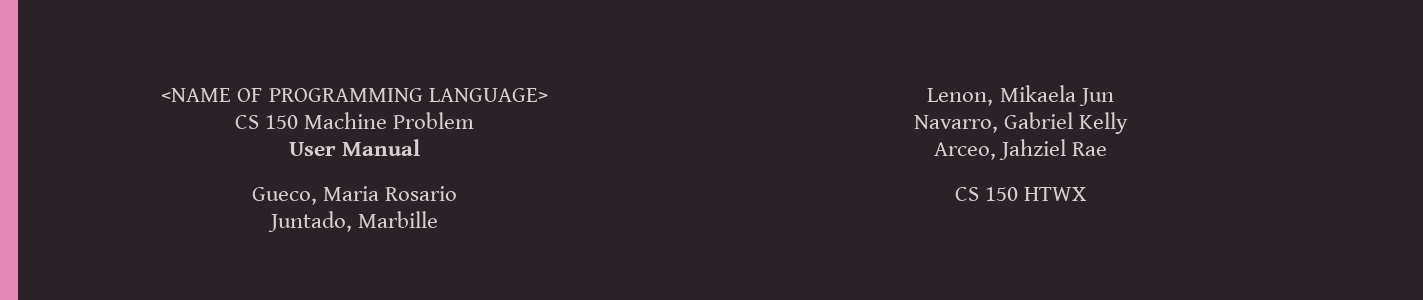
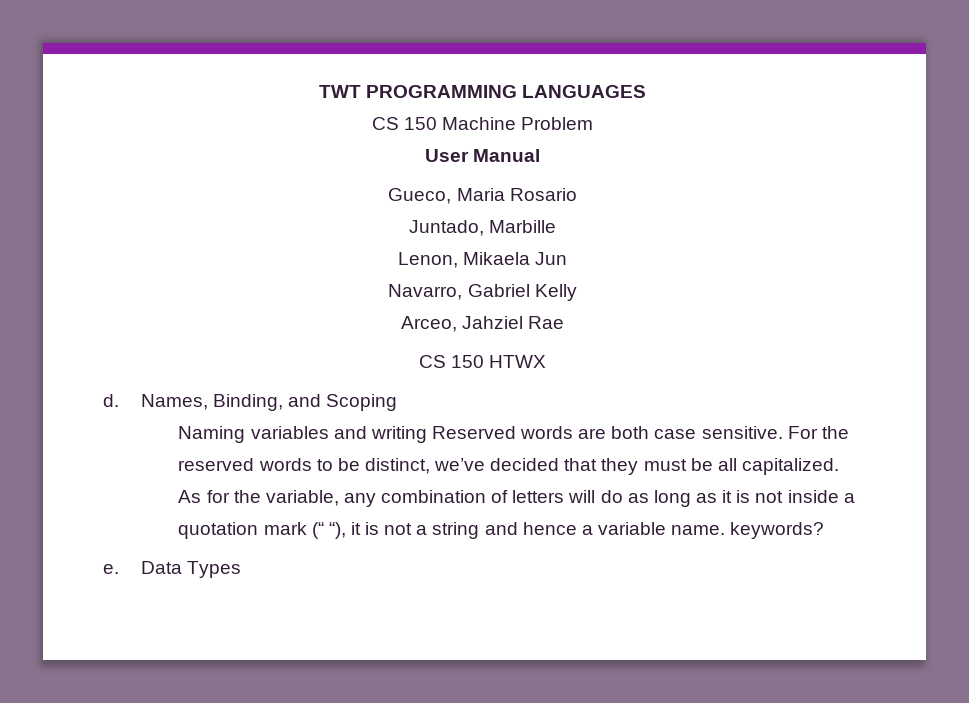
- <NAME OF PROGRAMMING LANGUAGE>
+ TWT PROGRAMMING LANGUAGES
+ d. Names, Binding, and Scoping
+ Naming variables and writing Reserved words are both case sensitive. For the reserved words to be distinct, we’ve decided that they must be all capitalized. As for the variable, any combination of letters will do as long as it is not inside a quotation mark (“ “), it is not a string and hence a variable name. keywords?
+ e. Data Types

